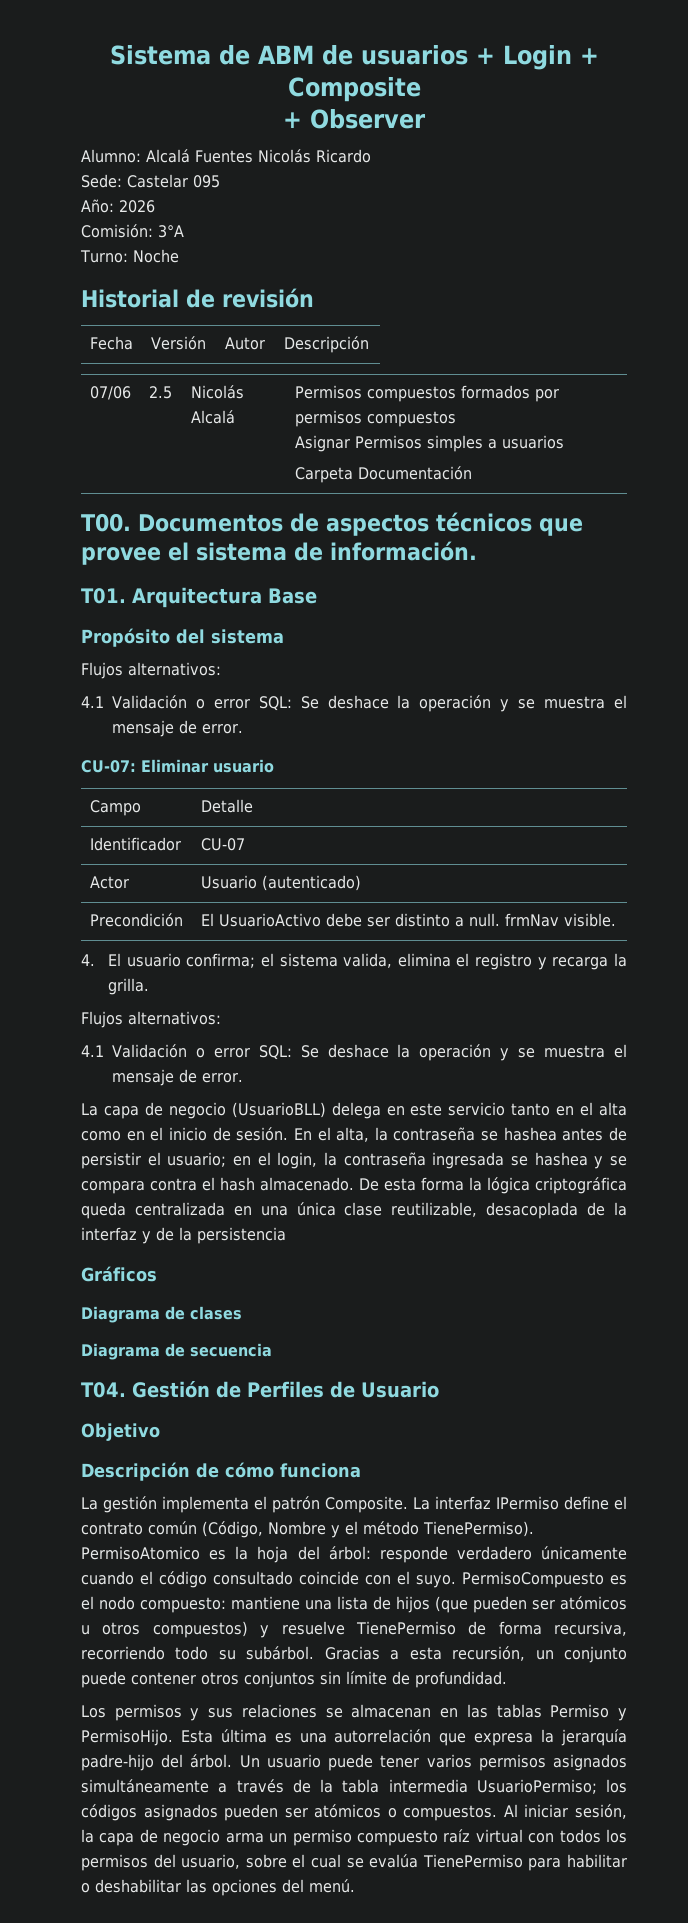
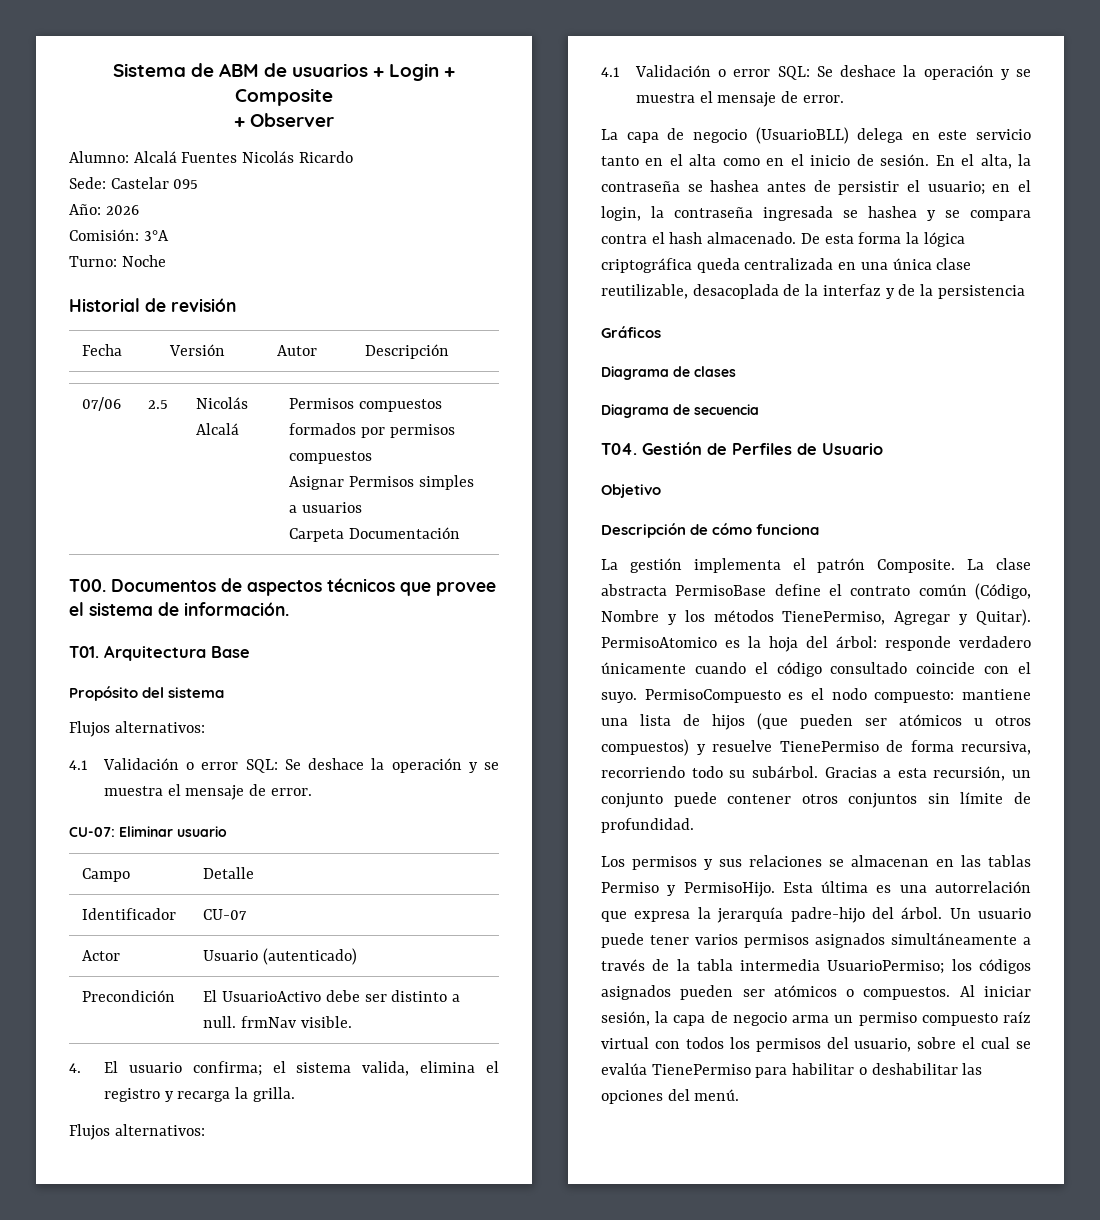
- La interfaz IPermiso define el contrato común (Código, Nombre y el método TienePermiso).
+ La clase abstracta PermisoBase define el contrato común (Código, Nombre y los métodos TienePermiso, Agregar y Quitar).

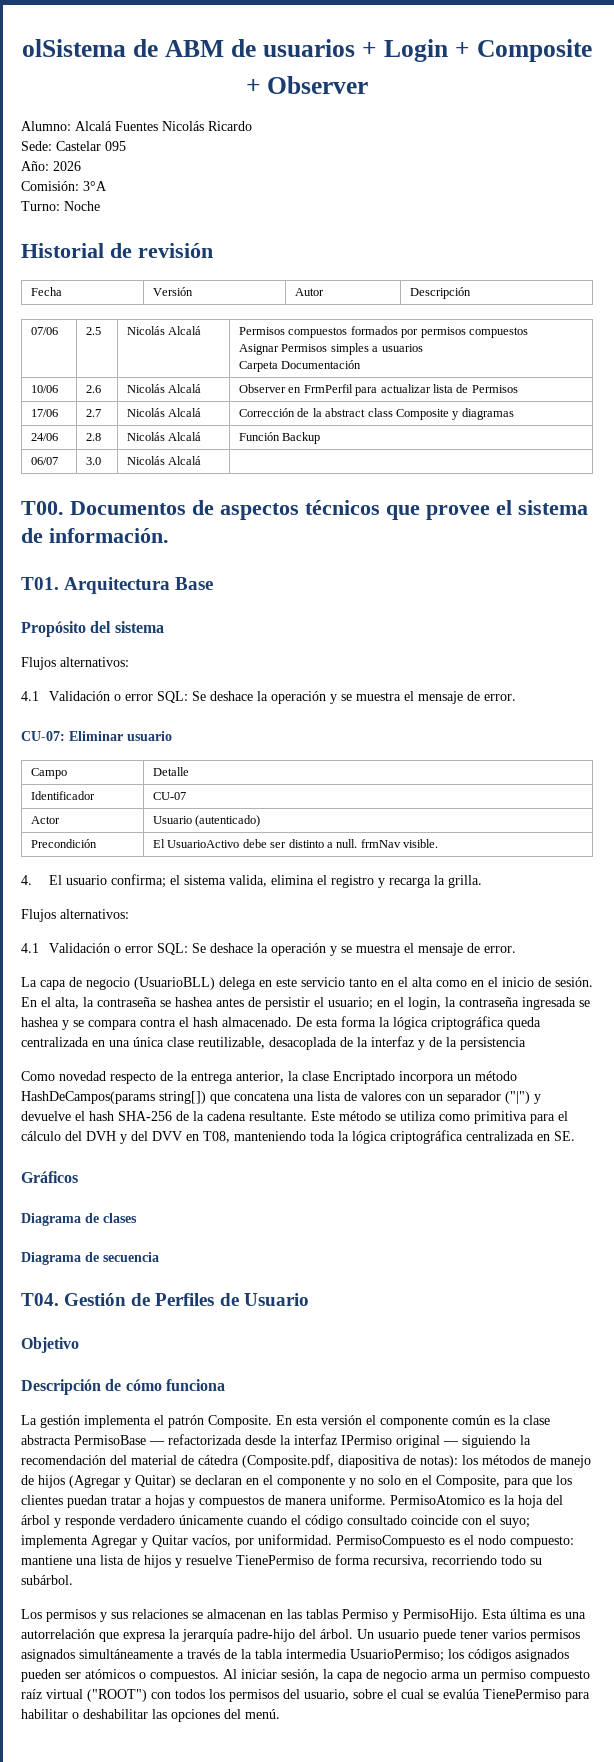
- Sistema de ABM de usuarios + Login + Composite
+ olSistema de ABM de usuarios + Login + Composite
+ 10/06 | 2.6 | Nicolás Alcalá | Observer en FrmPerfil para actualizar lista de Permisos
+ 17/06 | 2.7 | Nicolás Alcalá | Corrección de la abstract class Composite y diagramas
+ 24/06 | 2.8 | Nicolás Alcalá | Función Backup
+ 06/07 | 3.0 | Nicolás Alcalá |
+ Como novedad respecto de la entrega anterior, la clase Encriptado incorpora un método HashDeCampos(params string[]) que concatena una lista de valores con un separador ("|") y devuelve el hash SHA-256 de la cadena resultante. Este método se utiliza como primitiva para el cálculo del DVH y del DVV en T08, manteniendo toda la lógica criptográfica centralizada en SE.
- La clase abstracta PermisoBase define el contrato común (Código, Nombre y los métodos TienePermiso, Agregar y Quitar).
+ En esta versión el componente común es la clase abstracta PermisoBase — refactorizada desde la interfaz IPermiso original — siguiendo la recomendación del material de cátedra (Composite.pdf, diapositiva de notas): los métodos de manejo de hijos (Agregar y Quitar) se declaran en el componente y no solo en el Composite, para que los clientes puedan tratar a hojas y compuestos de manera uniforme.
- PermisoAtomico es la hoja del árbol: responde verdadero únicamente cuando el código consultado coincide con el suyo.
+ PermisoAtomico es la hoja del árbol y responde verdadero únicamente cuando el código consultado coincide con el suyo; implementa Agregar y Quitar vacíos, por uniformidad.
- PermisoCompuesto es el nodo compuesto: mantiene una lista de hijos (que pueden ser atómicos u otros compuestos) y resuelve TienePermiso de forma recursiva, recorriendo todo su subárbol. Gracias a esta recursión, un conjunto puede contener otros conjuntos sin límite de profundidad.
+ PermisoCompuesto es el nodo compuesto: mantiene una lista de hijos y resuelve TienePermiso de forma recursiva, recorriendo todo su subárbol.
- Al iniciar sesión, la capa de negocio arma un permiso compuesto raíz virtual con todos los permisos del usuario, sobre el cual se evalúa TienePermiso para habilitar o deshabilitar las opciones del menú.
+ Al iniciar sesión, la capa de negocio arma un permiso compuesto raíz virtual ("ROOT") con todos los permisos del usuario, sobre el cual se evalúa TienePermiso para habilitar o deshabilitar las opciones del menú.

